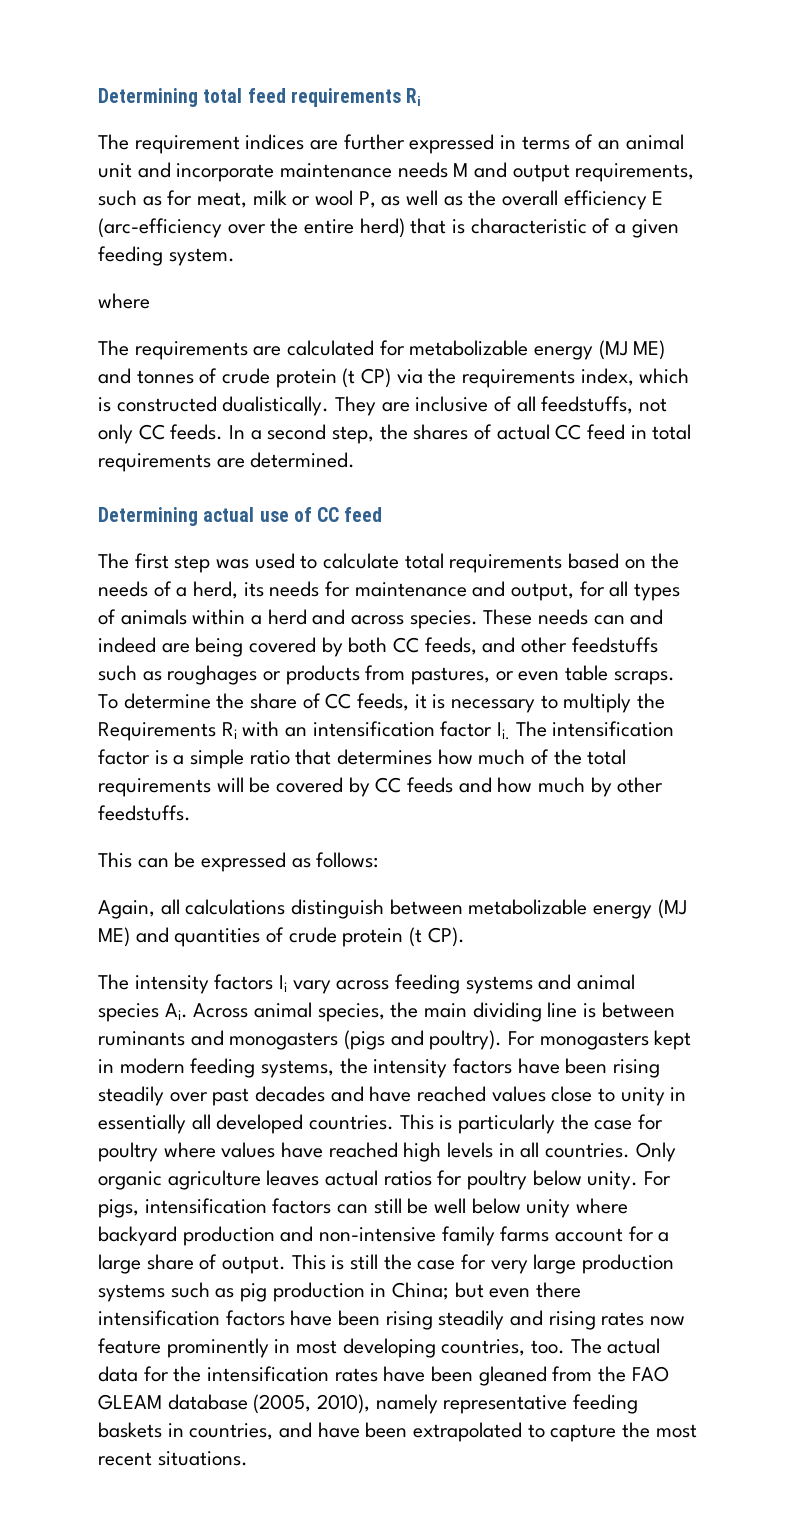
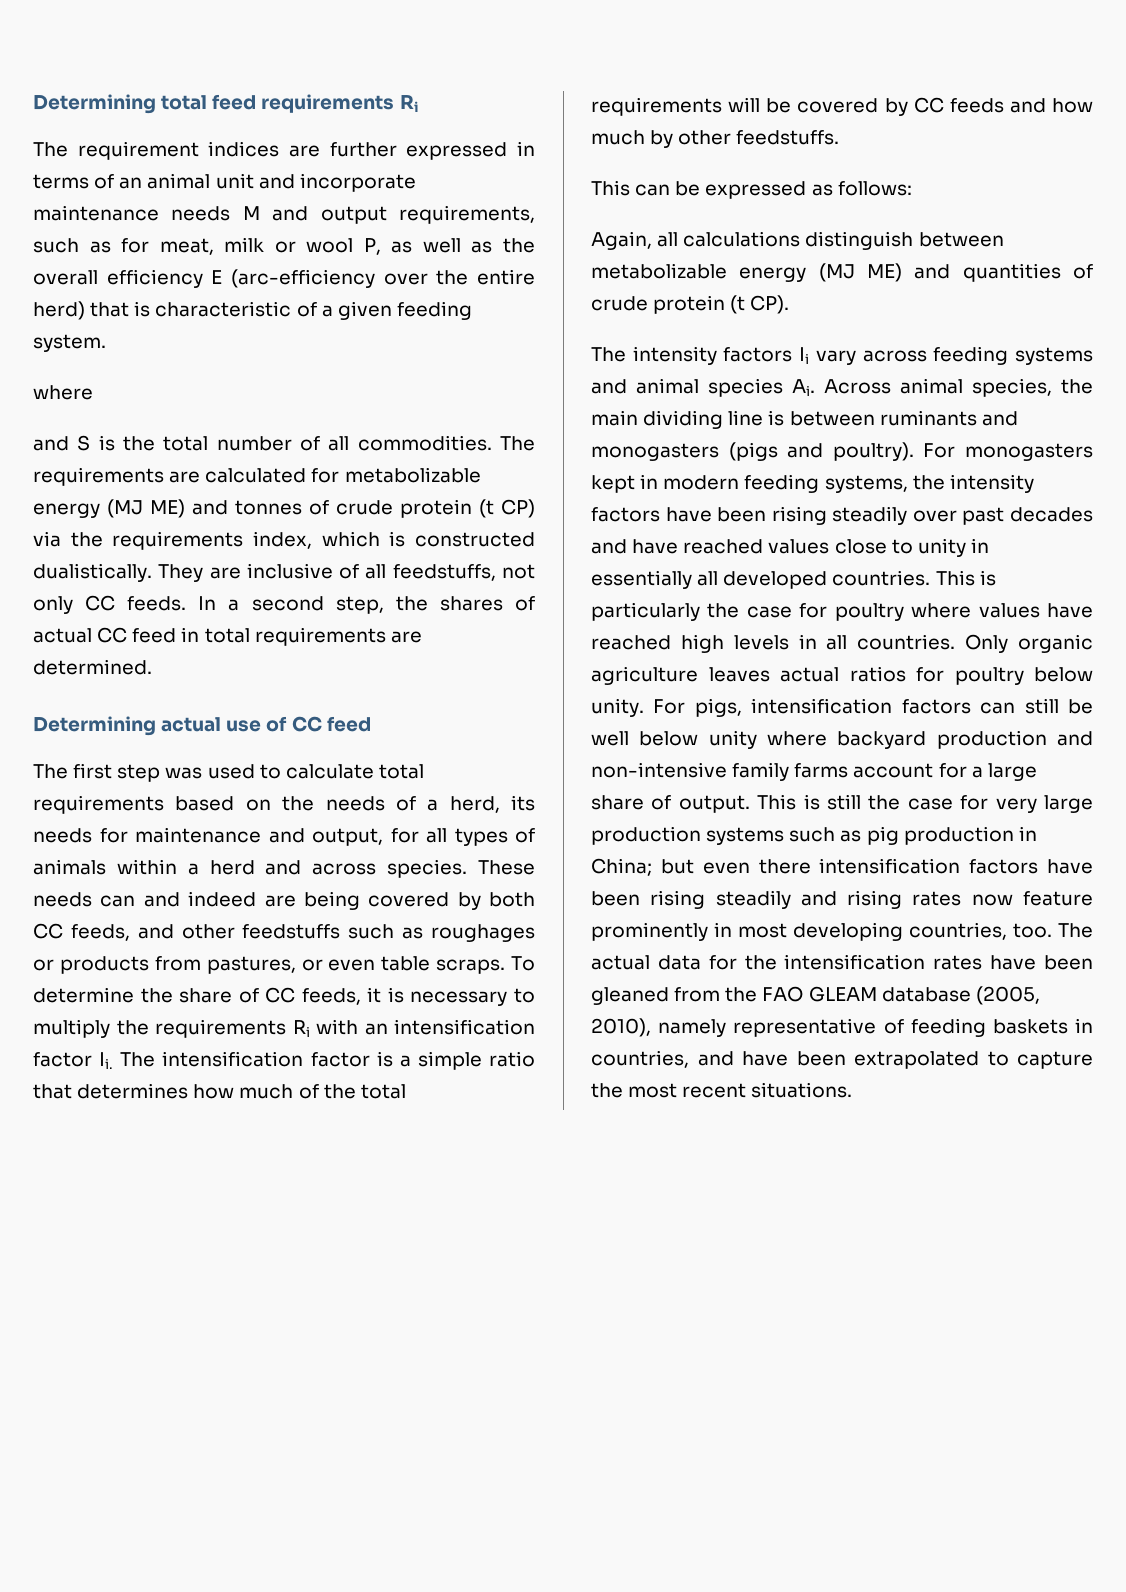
+ and S is the total number of all commodities.
- To determine the share of CC feeds, it is necessary to multiply the Requirements Ri with an intensification factor Ii. The intensification factor is a simple ratio that determines how much of the total requirements will be covered by CC feeds and how much by other feedstuffs.
+ To determine the share of CC feeds, it is necessary to multiply the requirements Ri with an intensification factor Ii. The intensification factor is a simple ratio that determines how much of the total requirements will be covered by CC feeds and how much by other feedstuffs.
- The actual data for the intensification rates have been gleaned from the FAO GLEAM database (2005, 2010), namely representative feeding baskets in countries, and have been extrapolated to capture the most recent situations.
+ The actual data for the intensification rates have been gleaned from the FAO GLEAM database (2005, 2010), namely representative of feeding baskets in countries, and have been extrapolated to capture the most recent situations.

